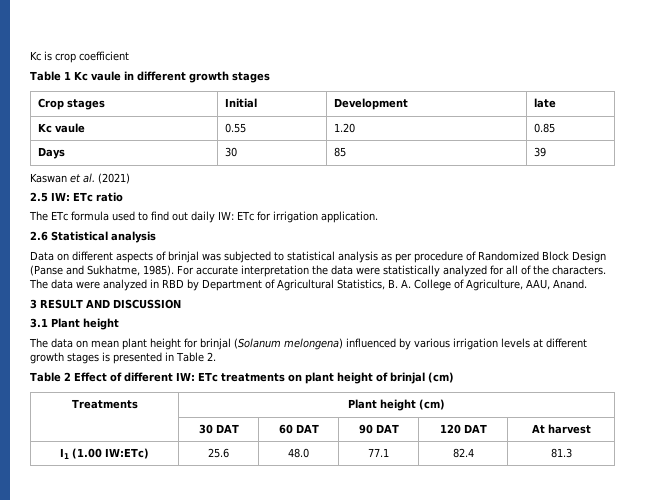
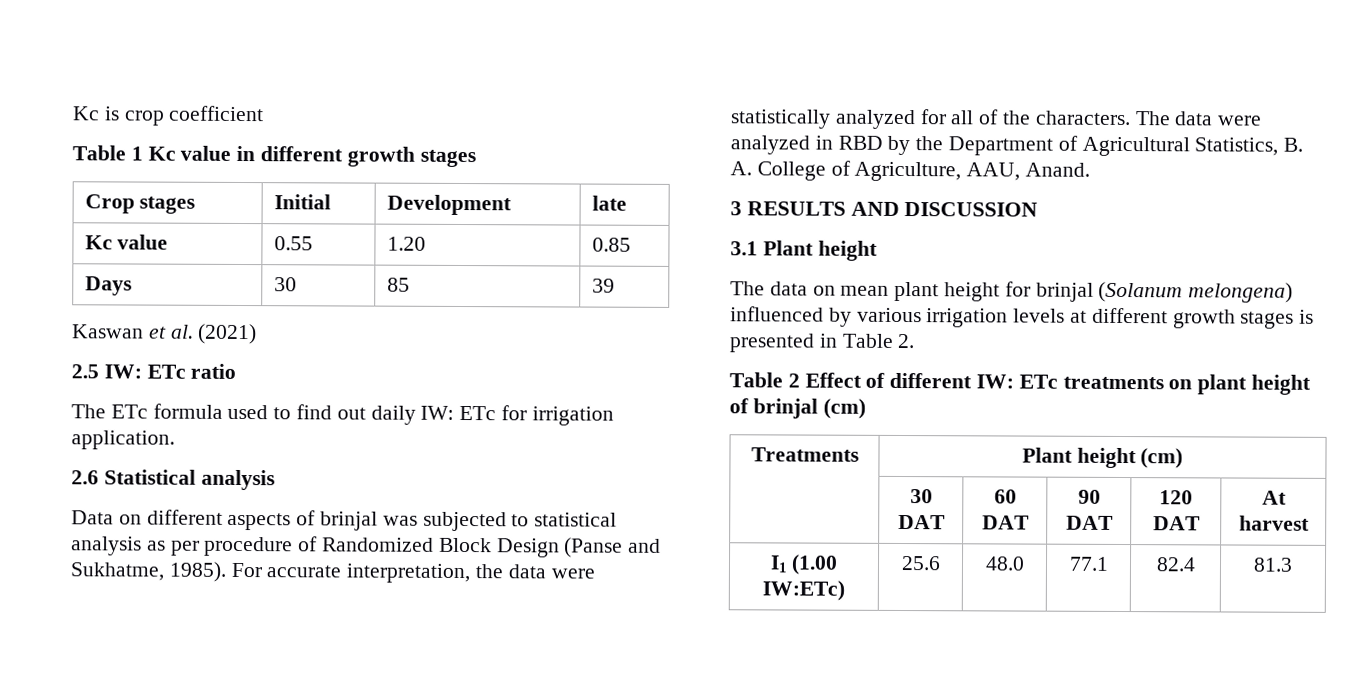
- Table 1 Kc vaule in different growth stages
+ Table 1 Kc value in different growth stages
- Kc vaule | 0.55 | 1.20 | 0.85
+ Kc value | 0.55 | 1.20 | 0.85
- For accurate interpretation the data were statistically analyzed for all of the characters.
+ For accurate interpretation, the data were statistically analyzed for all of the characters.
- The data were analyzed in RBD by Department of Agricultural Statistics, B. A. College of Agriculture, AAU, Anand.
+ The data were analyzed in RBD by the Department of Agricultural Statistics, B. A. College of Agriculture, AAU, Anand.
- 3 RESULT AND DISCUSSION
+ 3 RESULTS AND DISCUSSION

